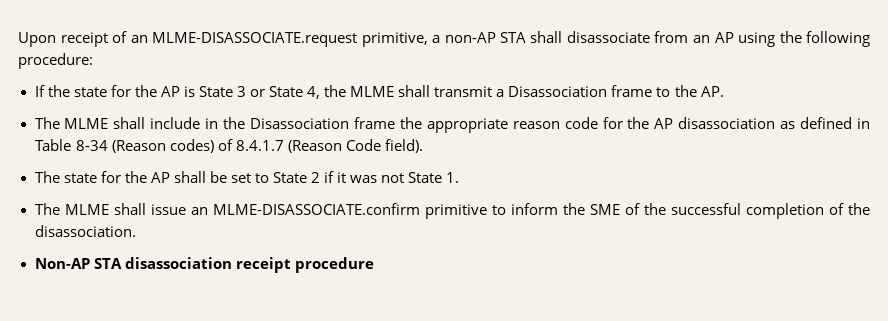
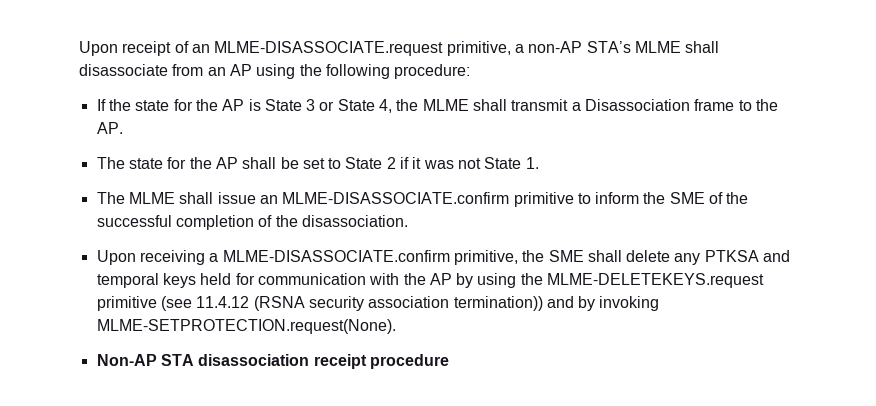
- Upon receipt of an MLME-DISASSOCIATE.request primitive, a non-AP STA shall disassociate from an AP using the following procedure:
+ Upon receipt of an MLME-DISASSOCIATE.request primitive, a non-AP STA’s MLME shall disassociate from an AP using the following procedure:
- The MLME shall include in the Disassociation frame the appropriate reason code for the AP disassociation as defined in Table 8-34 (Reason codes) of 8.4.1.7 (Reason Code field).
+ Upon receiving a MLME-DISASSOCIATE.confirm primitive, the SME shall delete any PTKSA and temporal keys held for communication with the AP by using the MLME-DELETEKEYS.request primitive (see 11.4.12 (RSNA security association termination)) and by invoking MLME-SETPROTECTION.request(None).

